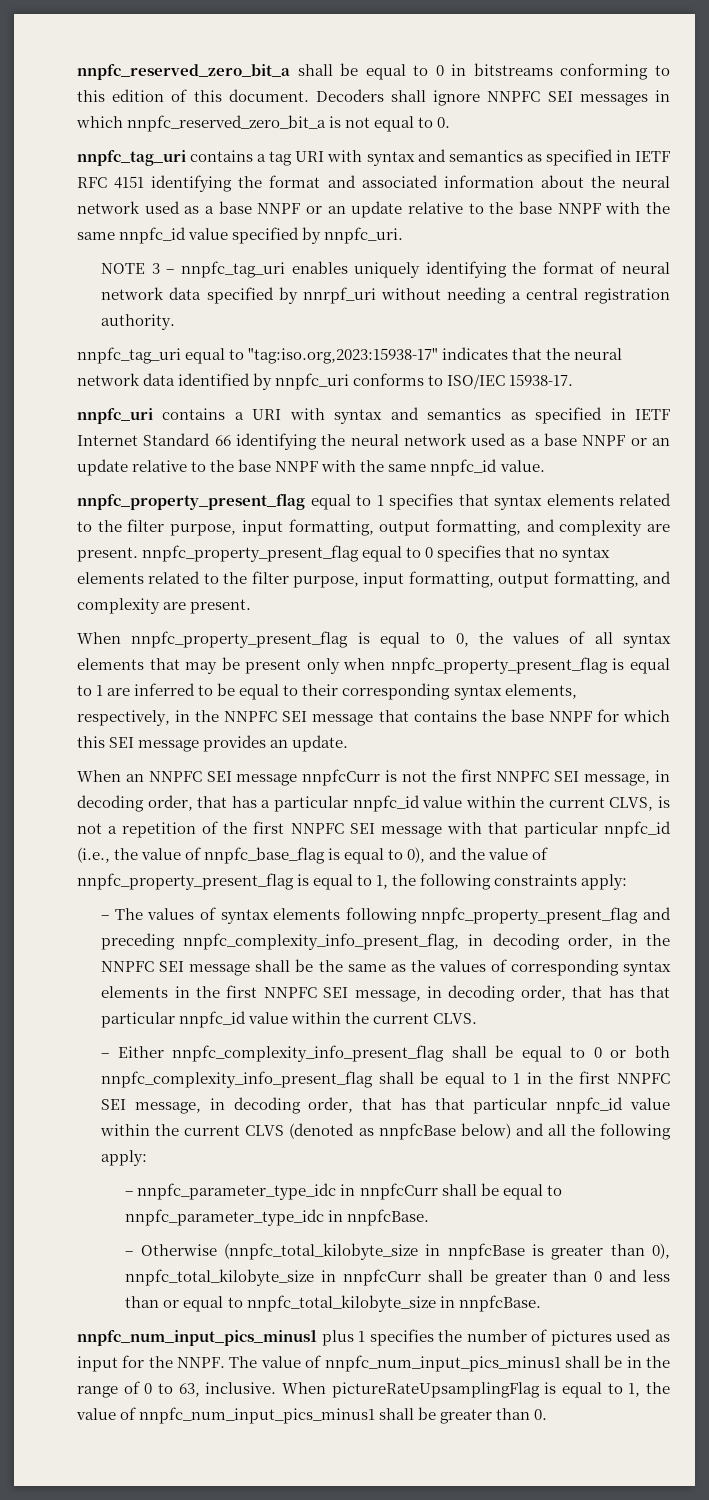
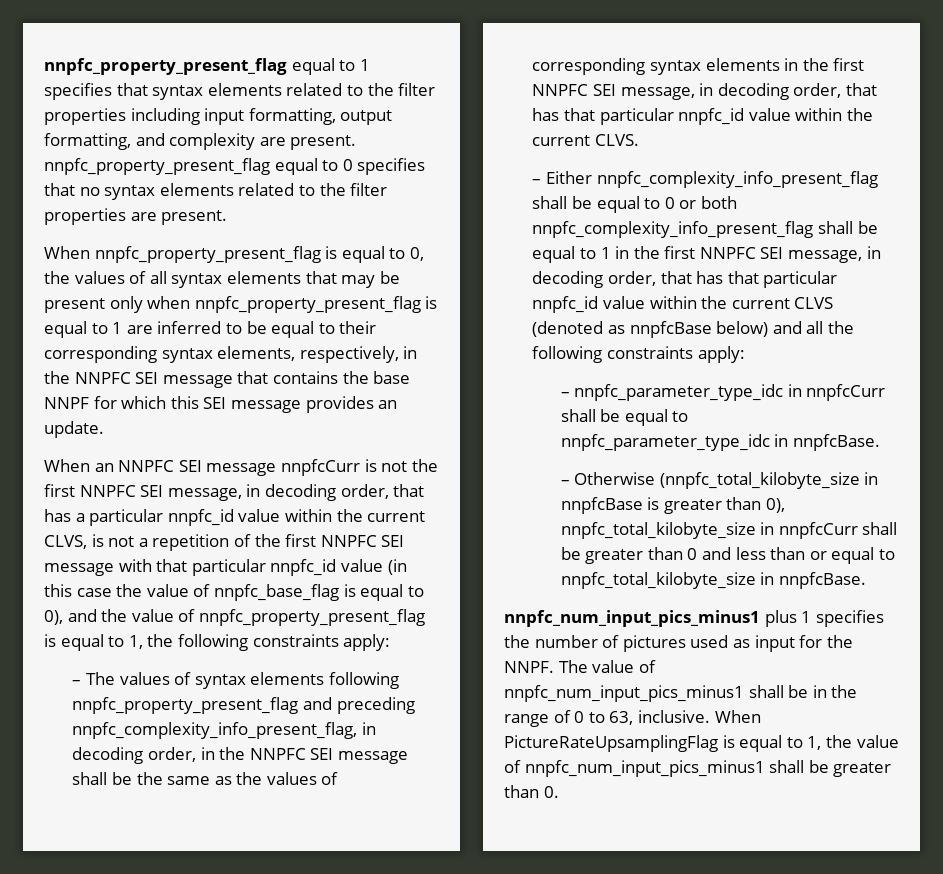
- nnpfc_reserved_zero_bit_a shall be equal to 0 in bitstreams conforming to this edition of this document. Decoders shall ignore NNPFC SEI messages in which nnpfc_reserved_zero_bit_a is not equal to 0.
- nnpfc_tag_uri contains a tag URI with syntax and semantics as specified in IETF RFC 4151 identifying the format and associated information about the neural network used as a base NNPF or an update relative to the base NNPF with the same nnpfc_id value specified by nnpfc_uri.
- NOTE 3 – nnpfc_tag_uri enables uniquely identifying the format of neural network data specified by nnrpf_uri without needing a central registration authority.
- nnpfc_tag_uri equal to "tag:iso.org,2023:15938-17" indicates that the neural network data identified by nnpfc_uri conforms to ISO/IEC 15938-17.
- nnpfc_uri contains a URI with syntax and semantics as specified in IETF Internet Standard 66 identifying the neural network used as a base NNPF or an update relative to the base NNPF with the same nnpfc_id value.
- nnpfc_property_present_flag equal to 1 specifies that syntax elements related to the filter purpose, input formatting, output formatting, and complexity are present. nnpfc_property_present_flag equal to 0 specifies that no syntax elements related to the filter purpose, input formatting, output formatting, and complexity are present.
+ nnpfc_property_present_flag equal to 1 specifies that syntax elements related to the filter properties including input formatting, output formatting, and complexity are present. nnpfc_property_present_flag equal to 0 specifies that no syntax elements related to the filter properties are present.
- When an NNPFC SEI message nnpfcCurr is not the first NNPFC SEI message, in decoding order, that has a particular nnpfc_id value within the current CLVS, is not a repetition of the first NNPFC SEI message with that particular nnpfc_id (i.e., the value of nnpfc_base_flag is equal to 0), and the value of nnpfc_property_present_flag is equal to 1, the following constraints apply:
+ When an NNPFC SEI message nnpfcCurr is not the first NNPFC SEI message, in decoding order, that has a particular nnpfc_id value within the current CLVS, is not a repetition of the first NNPFC SEI message with that particular nnpfc_id value (in this case the value of nnpfc_base_flag is equal to 0), and the value of nnpfc_property_present_flag is equal to 1, the following constraints apply:
- – Either nnpfc_complexity_info_present_flag shall be equal to 0 or both nnpfc_complexity_info_present_flag shall be equal to 1 in the first NNPFC SEI message, in decoding order, that has that particular nnpfc_id value within the current CLVS (denoted as nnpfcBase below) and all the following apply:
+ – Either nnpfc_complexity_info_present_flag shall be equal to 0 or both nnpfc_complexity_info_present_flag shall be equal to 1 in the first NNPFC SEI message, in decoding order, that has that particular nnpfc_id value within the current CLVS (denoted as nnpfcBase below) and all the following constraints apply:
- When pictureRateUpsamplingFlag is equal to 1, the value of nnpfc_num_input_pics_minus1 shall be greater than 0.
+ When PictureRateUpsamplingFlag is equal to 1, the value of nnpfc_num_input_pics_minus1 shall be greater than 0.

